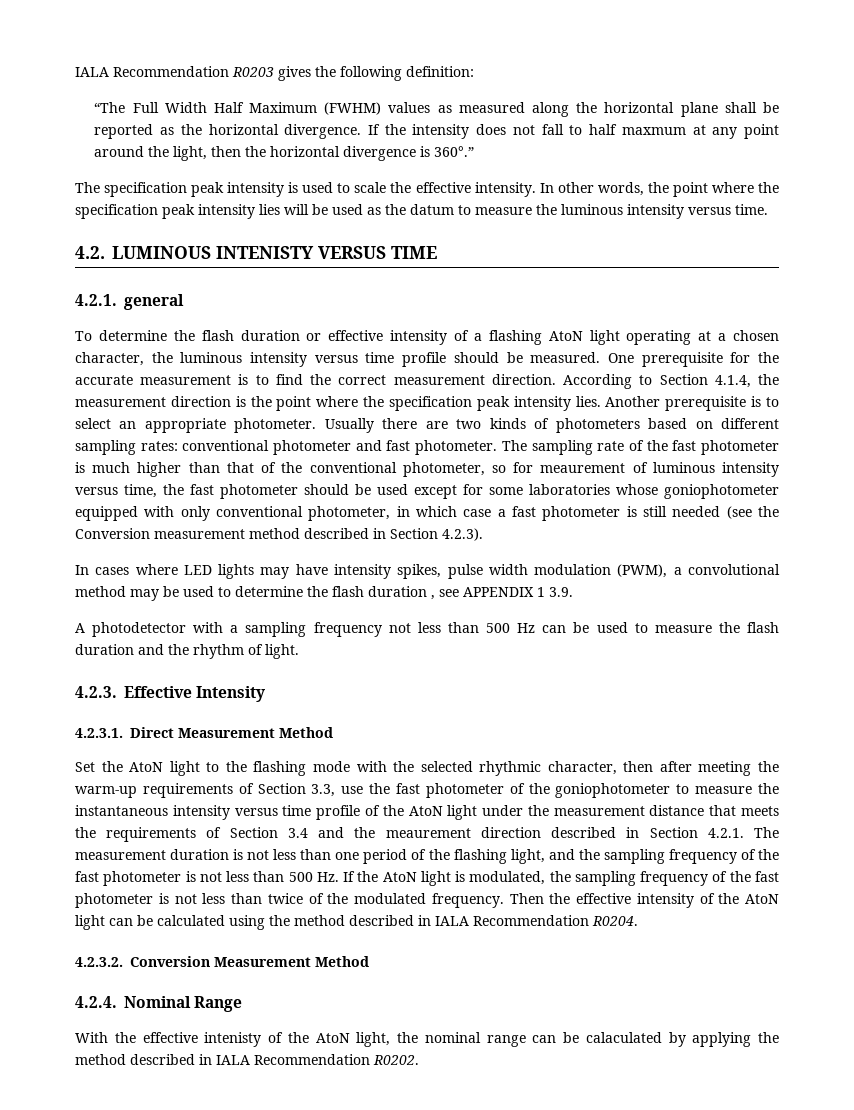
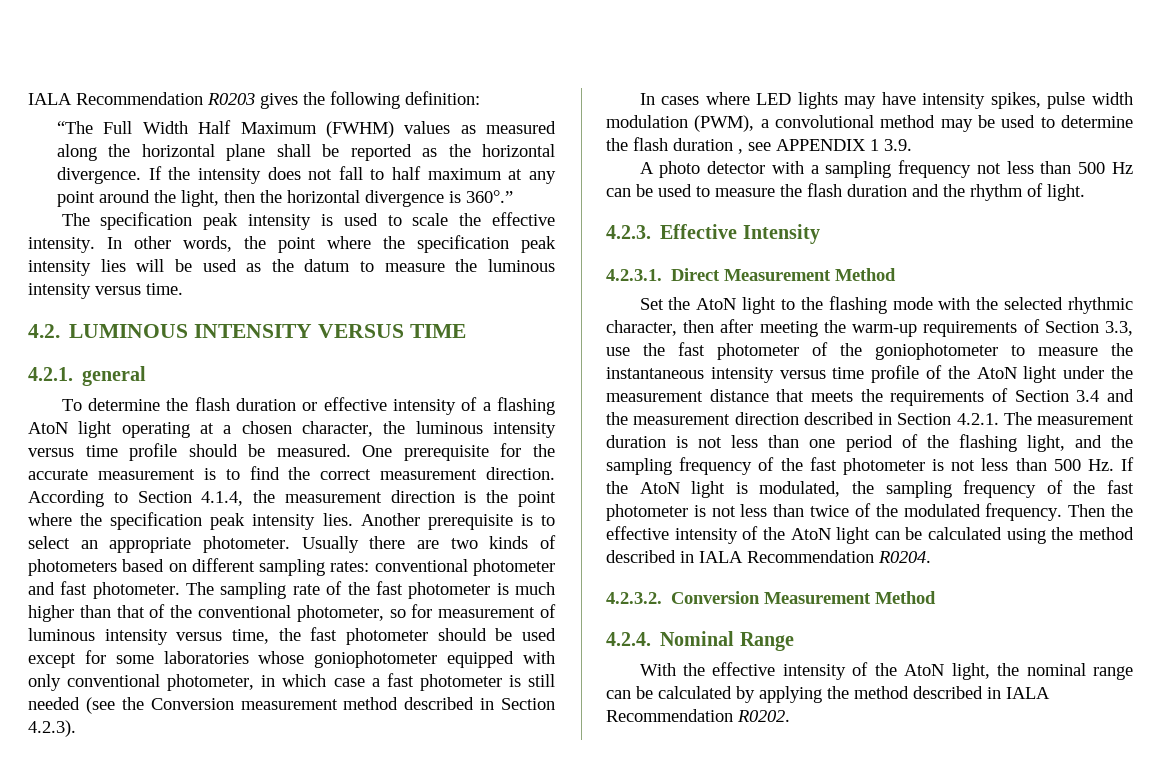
- If the intensity does not fall to half maxmum at any point around the light, then the horizontal divergence is 360°.”
+ If the intensity does not fall to half maximum at any point around the light, then the horizontal divergence is 360°.”
- 4.2. LUMINOUS INTENISTY VERSUS TIME
+ 4.2. LUMINOUS INTENSITY VERSUS TIME
- The sampling rate of the fast photometer is much higher than that of the conventional photometer, so for meaurement of luminous intensity versus time, the fast photometer should be used except for some laboratories whose goniophotometer equipped with only conventional photometer, in which case a fast photometer is still needed (see the Conversion measurement method described in Section 4.2.3).
+ The sampling rate of the fast photometer is much higher than that of the conventional photometer, so for measurement of luminous intensity versus time, the fast photometer should be used except for some laboratories whose goniophotometer equipped with only conventional photometer, in which case a fast photometer is still needed (see the Conversion measurement method described in Section 4.2.3).
- A photodetector with a sampling frequency not less than 500 Hz can be used to measure the flash duration and the rhythm of light.
+ A photo detector with a sampling frequency not less than 500 Hz can be used to measure the flash duration and the rhythm of light.
- Set the AtoN light to the flashing mode with the selected rhythmic character, then after meeting the warm-up requirements of Section 3.3, use the fast photometer of the goniophotometer to measure the instantaneous intensity versus time profile of the AtoN light under the measurement distance that meets the requirements of Section 3.4 and the meaurement direction described in Section 4.2.1. The measurement duration is not less than one period of the flashing light, and the sampling frequency of the fast photometer is not less than 500 Hz. If the AtoN light is modulated, the sampling frequency of the fast photometer is not less than twice of the modulated frequency.
+ Set the AtoN light to the flashing mode with the selected rhythmic character, then after meeting the warm-up requirements of Section 3.3, use the fast photometer of the goniophotometer to measure the instantaneous intensity versus time profile of the AtoN light under the measurement distance that meets the requirements of Section 3.4 and the measurement direction described in Section 4.2.1. The measurement duration is not less than one period of the flashing light, and the sampling frequency of the fast photometer is not less than 500 Hz. If the AtoN light is modulated, the sampling frequency of the fast photometer is not less than twice of the modulated frequency.
- With the effective intenisty of the AtoN light, the nominal range can be calaculated by applying the method described in IALA Recommendation R0202.
+ With the effective intensity of the AtoN light, the nominal range can be calculated by applying the method described in IALA Recommendation R0202.

